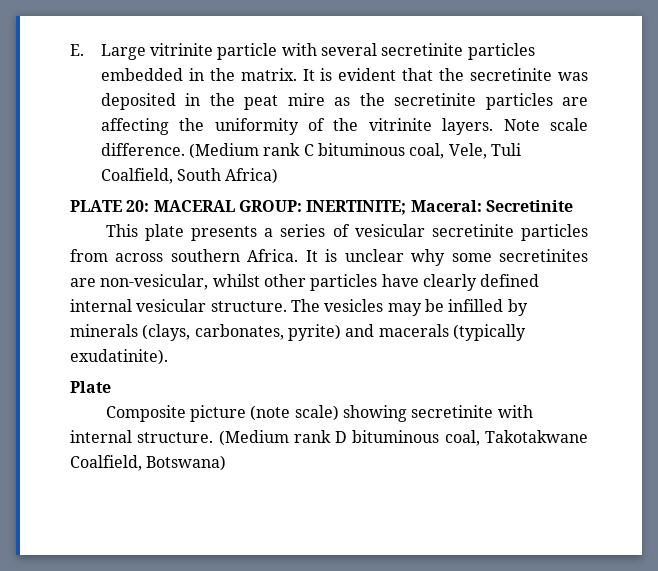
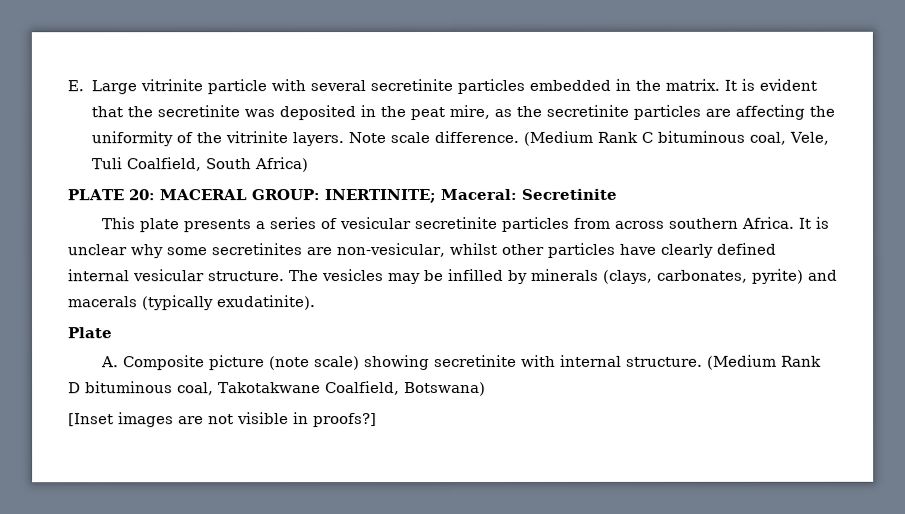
- It is evident that the secretinite was deposited in the peat mire as the secretinite particles are affecting the uniformity of the vitrinite layers.
+ It is evident that the secretinite was deposited in the peat mire, as the secretinite particles are affecting the uniformity of the vitrinite layers.
- (Medium rank C bituminous coal, Vele, Tuli Coalfield, South Africa)
+ (Medium Rank C bituminous coal, Vele, Tuli Coalfield, South Africa)
- Composite picture (note scale) showing secretinite with internal structure.
+ A. Composite picture (note scale) showing secretinite with internal structure.
- (Medium rank D bituminous coal, Takotakwane Coalfield, Botswana)
+ (Medium Rank D bituminous coal, Takotakwane Coalfield, Botswana)
+ [Inset images are not visible in proofs?]

